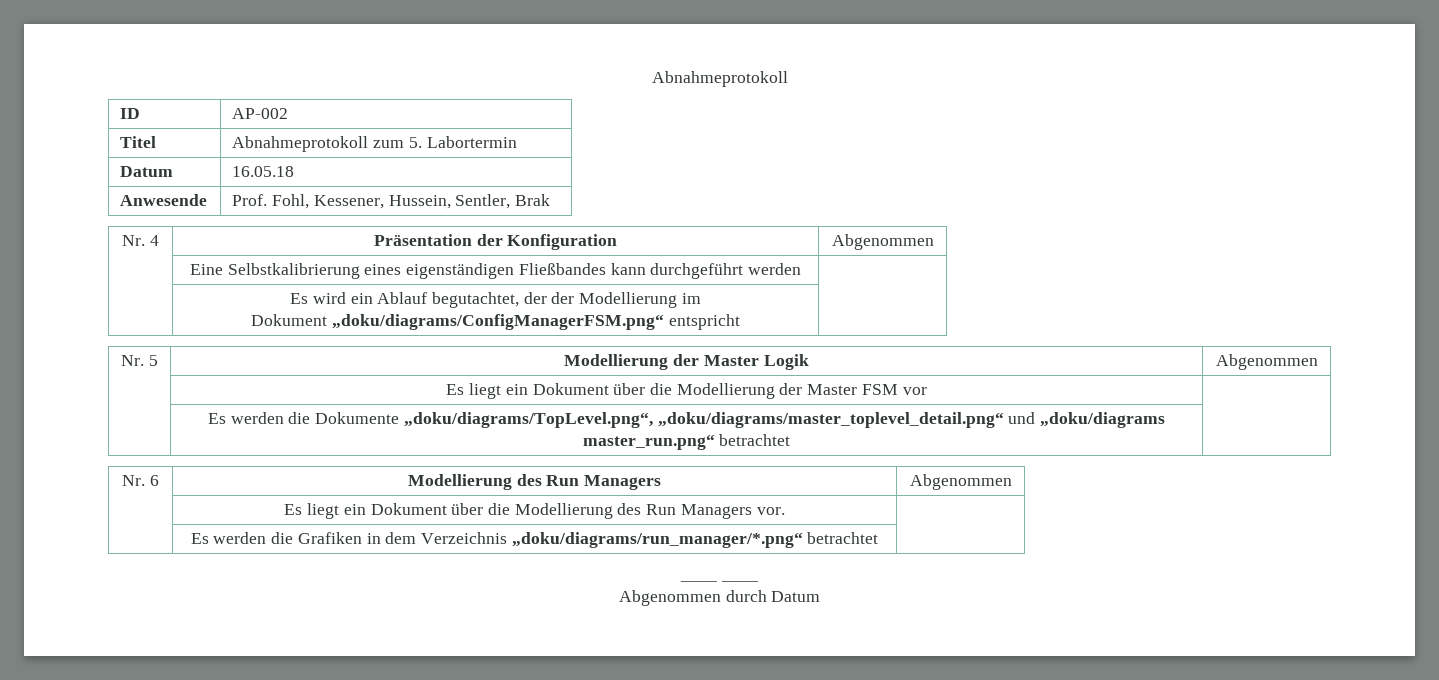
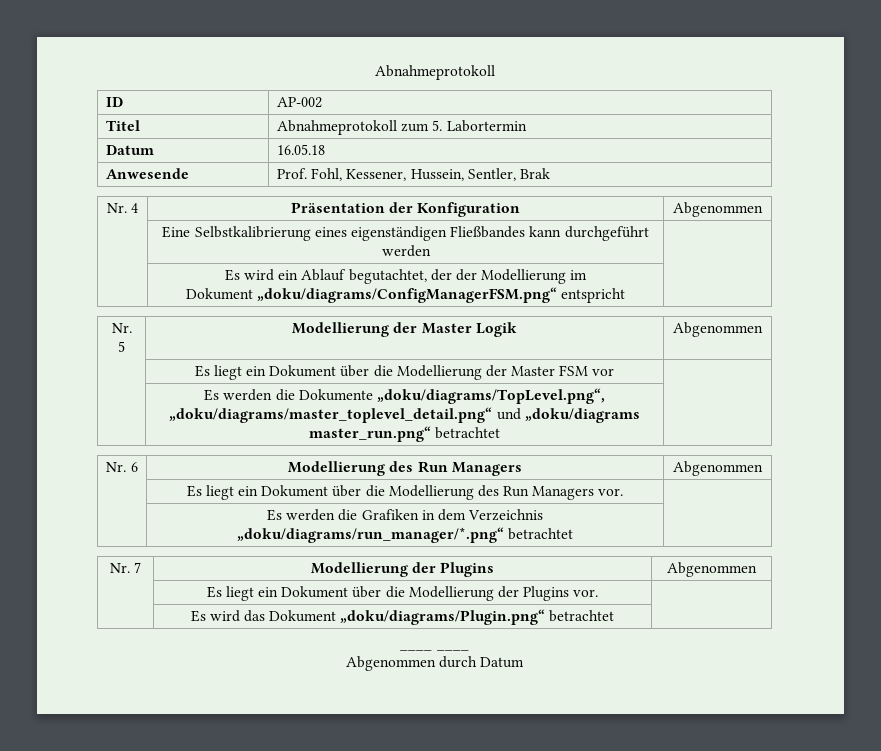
+ Nr. 7 | Modellierung der Plugins | Abgenommen
+ | Es liegt ein Dokument über die Modellierung der Plugins vor. |
+ | Es wird das Dokument „doku/diagrams/Plugin.png“ betrachtet |

